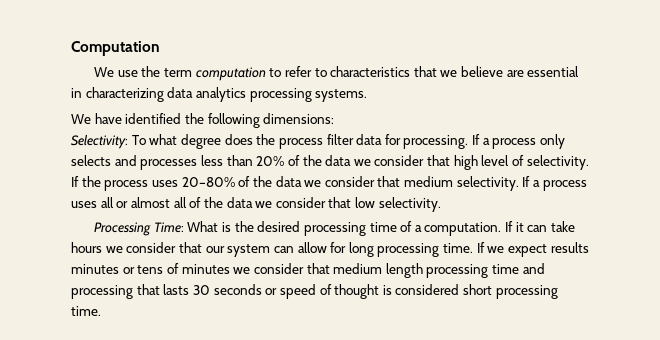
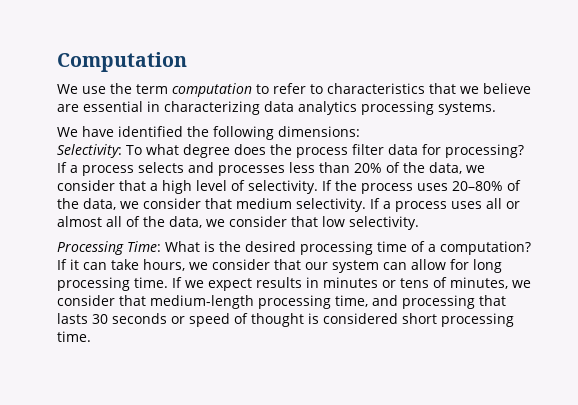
- Selectivity: To what degree does the process filter data for processing. If a process only selects and processes less than 20% of the data we consider that high level of selectivity.
+ Selectivity: To what degree does the process filter data for processing? If a process selects and processes less than 20% of the data, we consider that a high level of selectivity.
- If the process uses 20–80% of the data we consider that medium selectivity.
+ If the process uses 20–80% of the data, we consider that medium selectivity.
- If a process uses all or almost all of the data we consider that low selectivity.
+ If a process uses all or almost all of the data, we consider that low selectivity.
- Processing Time: What is the desired processing time of a computation.
+ Processing Time: What is the desired processing time of a computation?
- If it can take hours we consider that our system can allow for long processing time.
+ If it can take hours, we consider that our system can allow for long processing time.
- If we expect results minutes or tens of minutes we consider that medium length processing time and processing that lasts 30 seconds or speed of thought is considered short processing time.
+ If we expect results in minutes or tens of minutes, we consider that medium-length processing time, and processing that lasts 30 seconds or speed of thought is considered short processing time.

